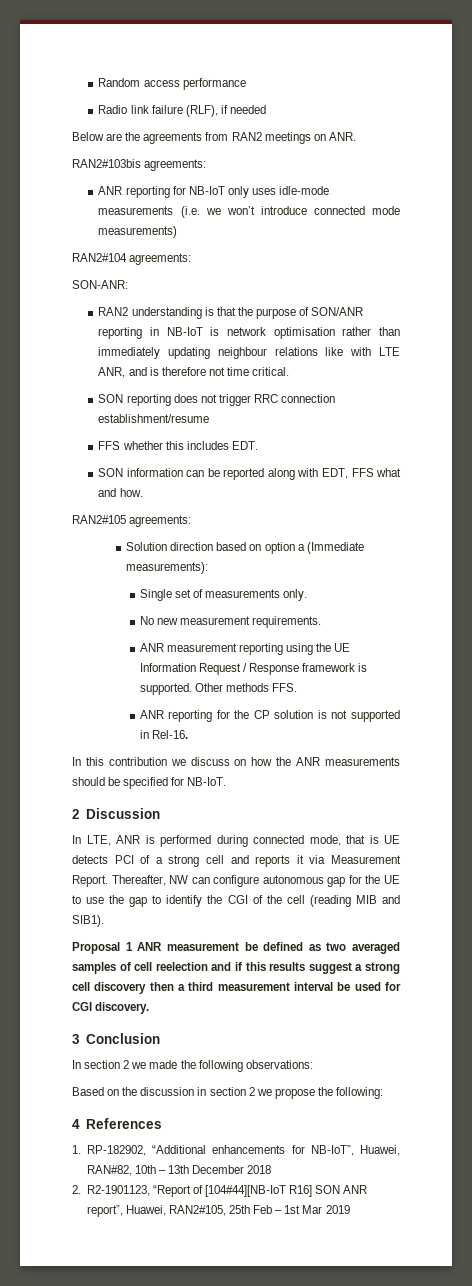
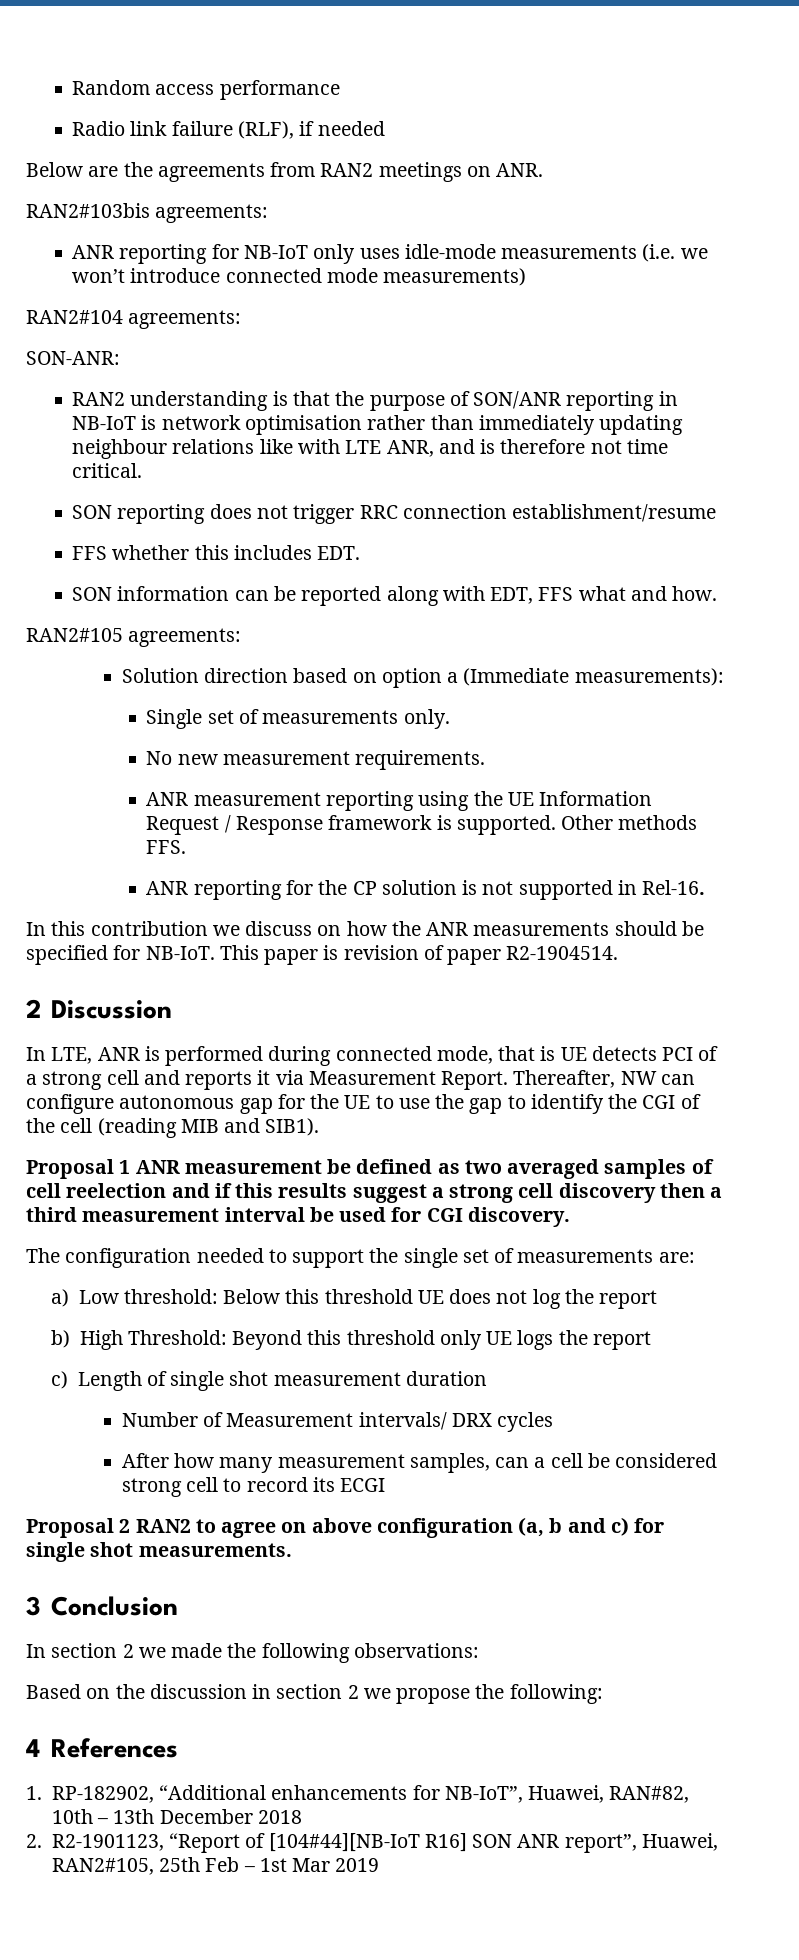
+ This paper is revision of paper R2-1904514.
+ The configuration needed to support the single set of measurements are:
+ a) Low threshold: Below this threshold UE does not log the report
+ b) High Threshold: Beyond this threshold only UE logs the report
+ c) Length of single shot measurement duration
+ Number of Measurement intervals/ DRX cycles
+ After how many measurement samples, can a cell be considered strong cell to record its ECGI
+ Proposal 2 RAN2 to agree on above configuration (a, b and c) for single shot measurements.

